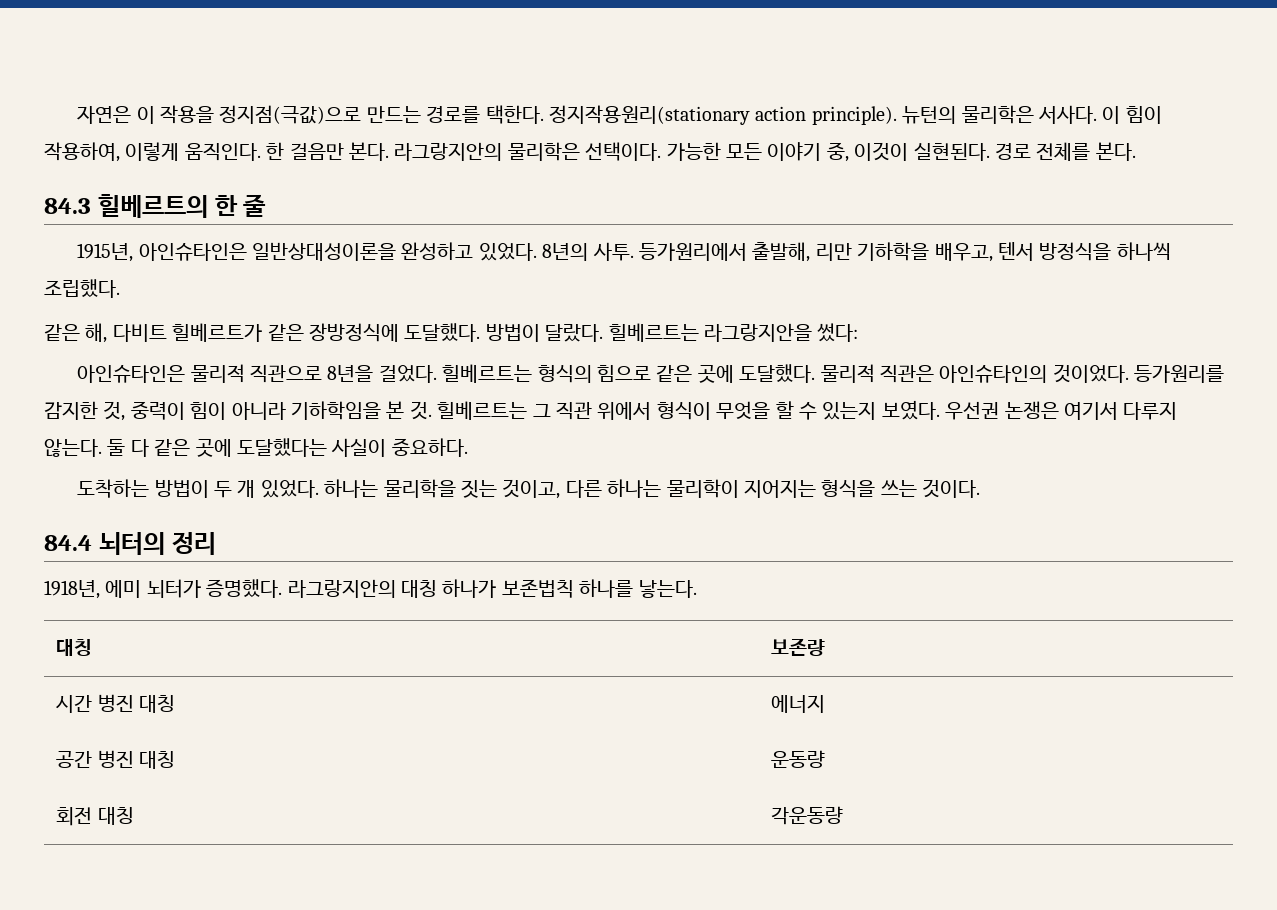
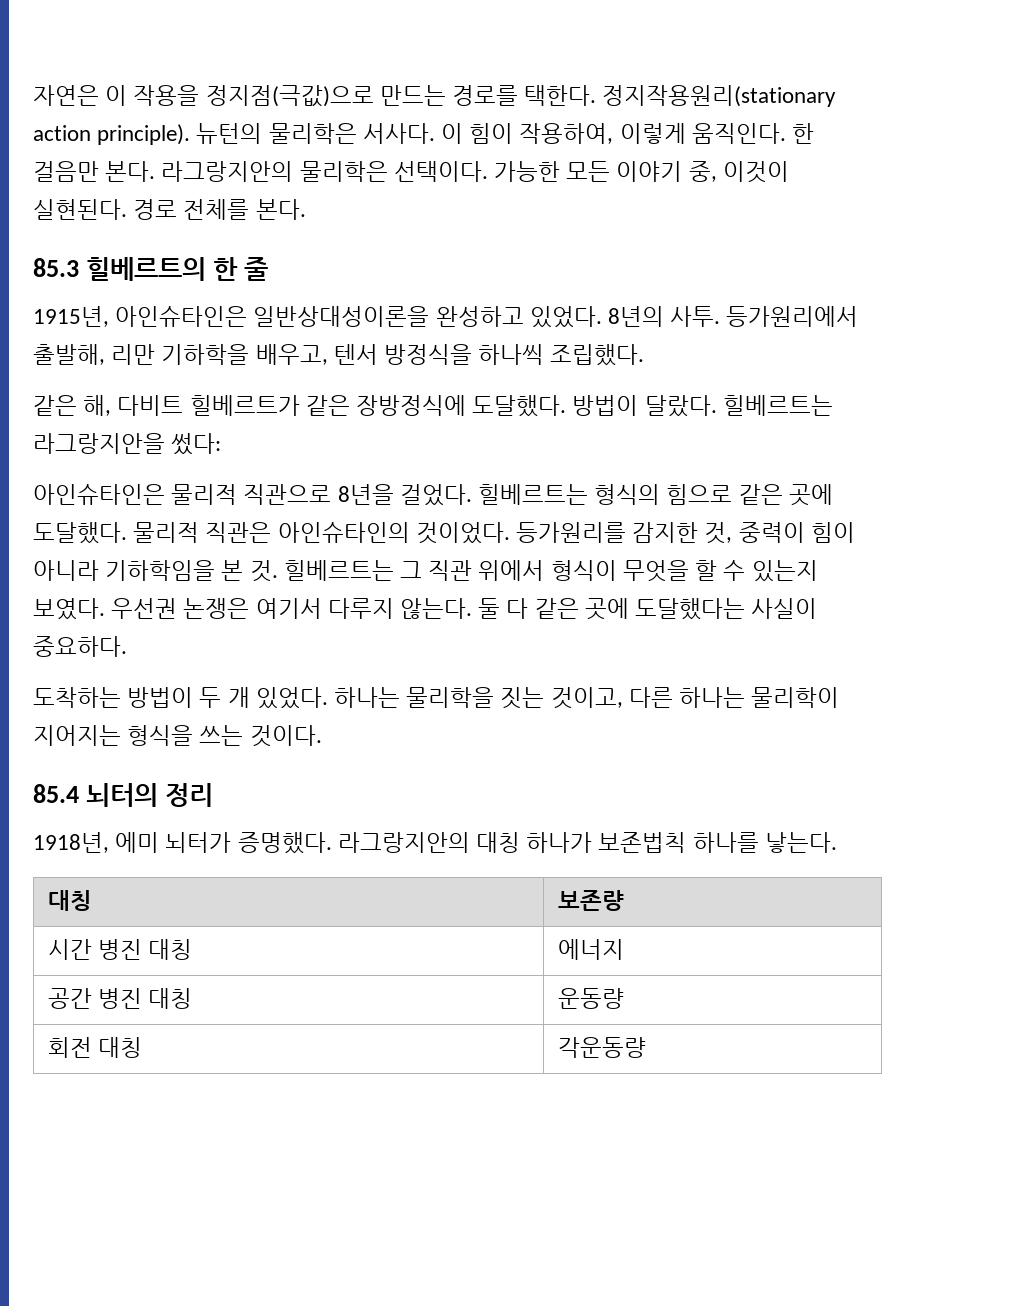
- 84.3 힐베르트의 한 줄
+ 85.3 힐베르트의 한 줄
- 84.4 뇌터의 정리
+ 85.4 뇌터의 정리

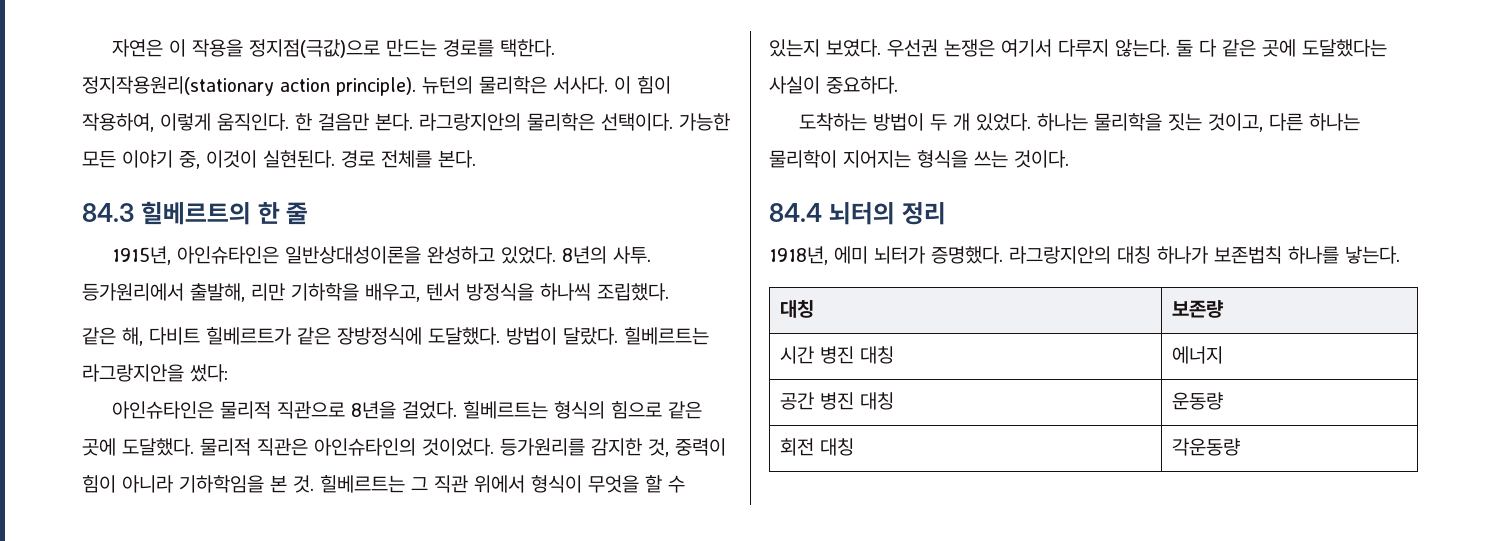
- 85.3 힐베르트의 한 줄
+ 84.3 힐베르트의 한 줄
- 85.4 뇌터의 정리
+ 84.4 뇌터의 정리

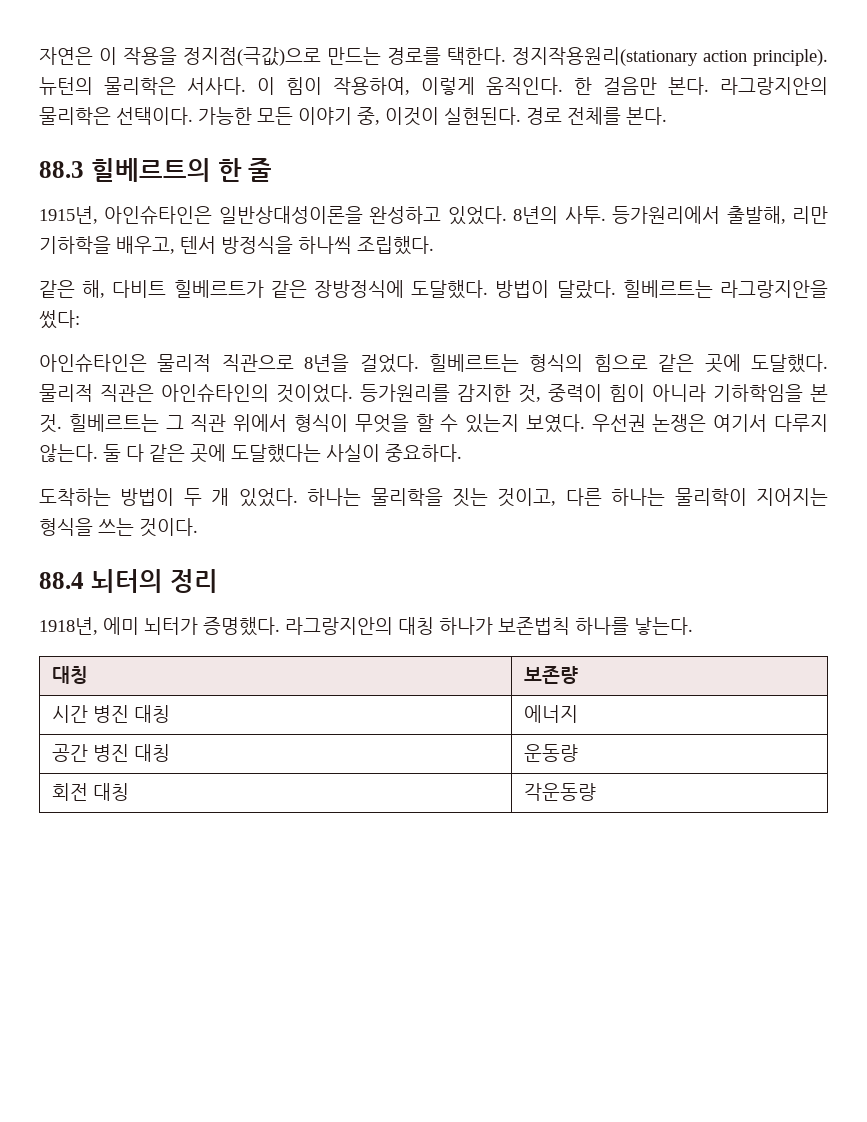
- 84.3 힐베르트의 한 줄
+ 88.3 힐베르트의 한 줄
- 84.4 뇌터의 정리
+ 88.4 뇌터의 정리

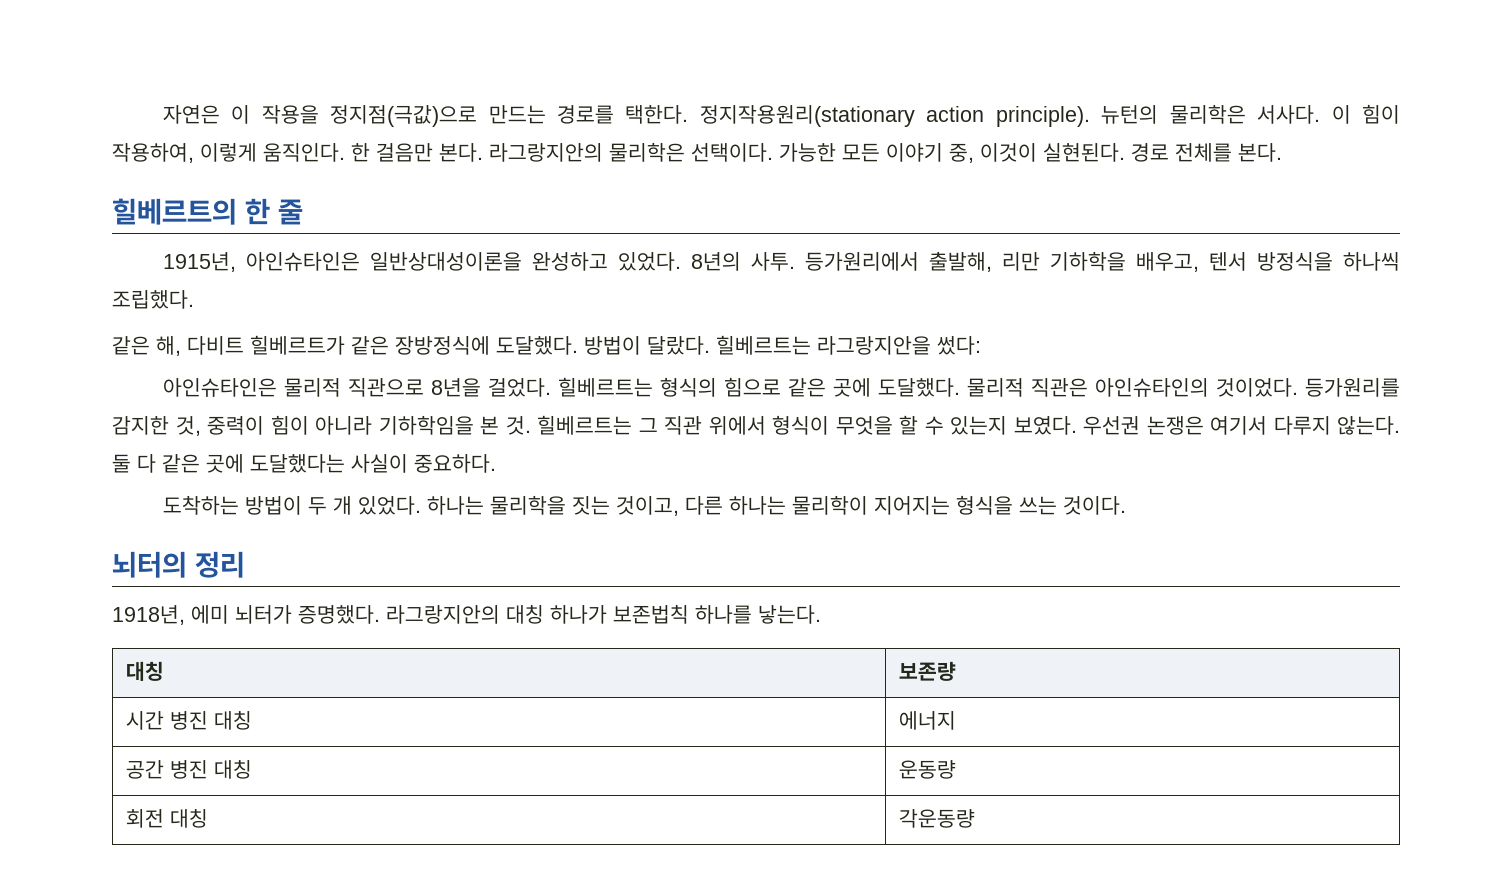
- 88.3 힐베르트의 한 줄
+ 힐베르트의 한 줄
- 88.4 뇌터의 정리
+ 뇌터의 정리

